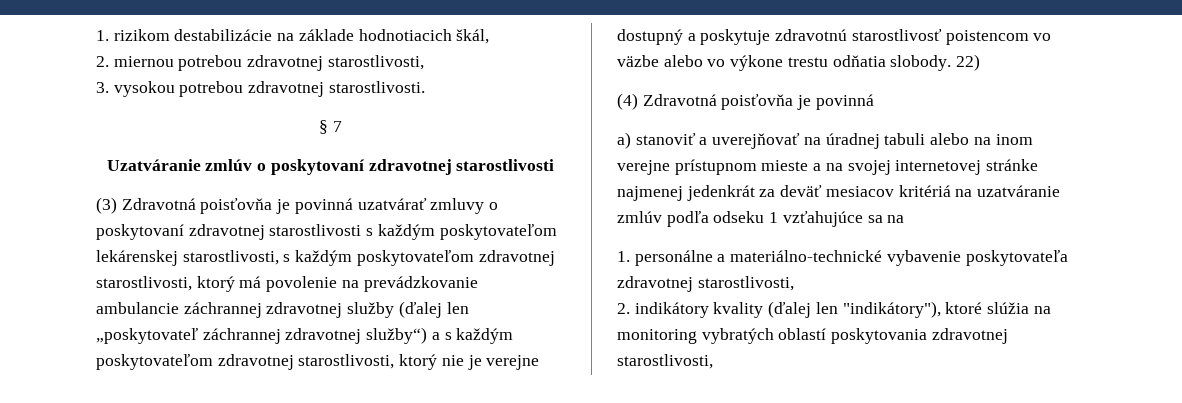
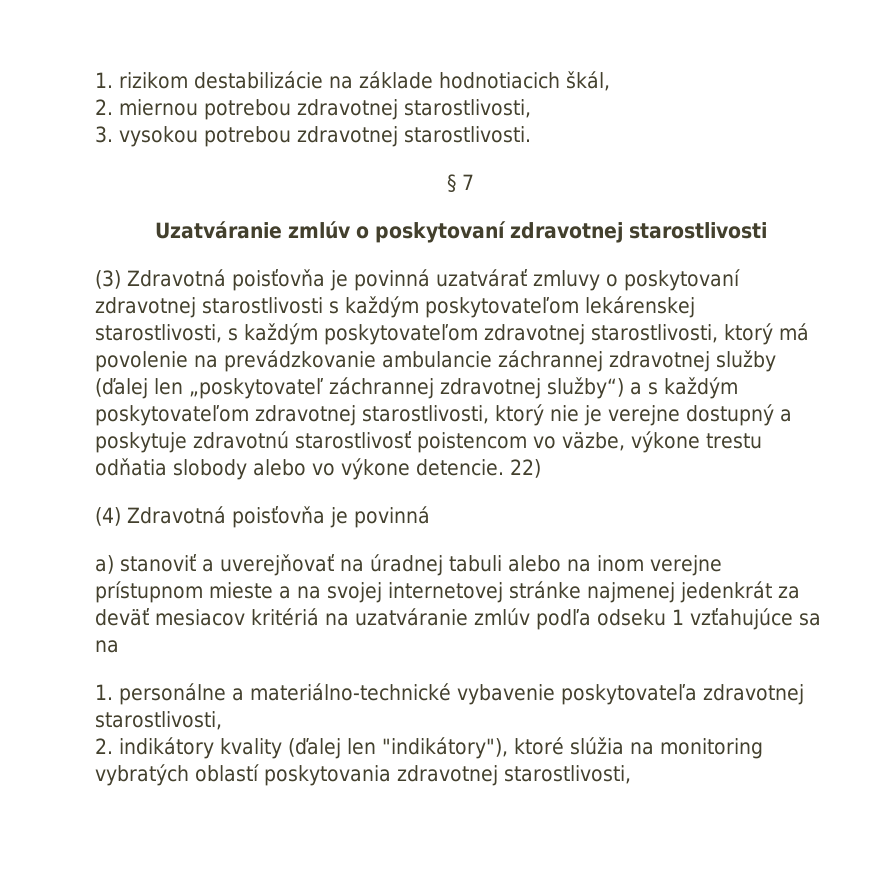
- (3) Zdravotná poisťovňa je povinná uzatvárať zmluvy o poskytovaní zdravotnej starostlivosti s každým poskytovateľom lekárenskej starostlivosti, s každým poskytovateľom zdravotnej starostlivosti, ktorý má povolenie na prevádzkovanie ambulancie záchrannej zdravotnej služby (ďalej len „poskytovateľ záchrannej zdravotnej služby“) a s každým poskytovateľom zdravotnej starostlivosti, ktorý nie je verejne dostupný a poskytuje zdravotnú starostlivosť poistencom vo väzbe alebo vo výkone trestu odňatia slobody.
+ (3) Zdravotná poisťovňa je povinná uzatvárať zmluvy o poskytovaní zdravotnej starostlivosti s každým poskytovateľom lekárenskej starostlivosti, s každým poskytovateľom zdravotnej starostlivosti, ktorý má povolenie na prevádzkovanie ambulancie záchrannej zdravotnej služby (ďalej len „poskytovateľ záchrannej zdravotnej služby“) a s každým poskytovateľom zdravotnej starostlivosti, ktorý nie je verejne dostupný a poskytuje zdravotnú starostlivosť poistencom vo väzbe, výkone trestu odňatia slobody alebo vo výkone detencie.

